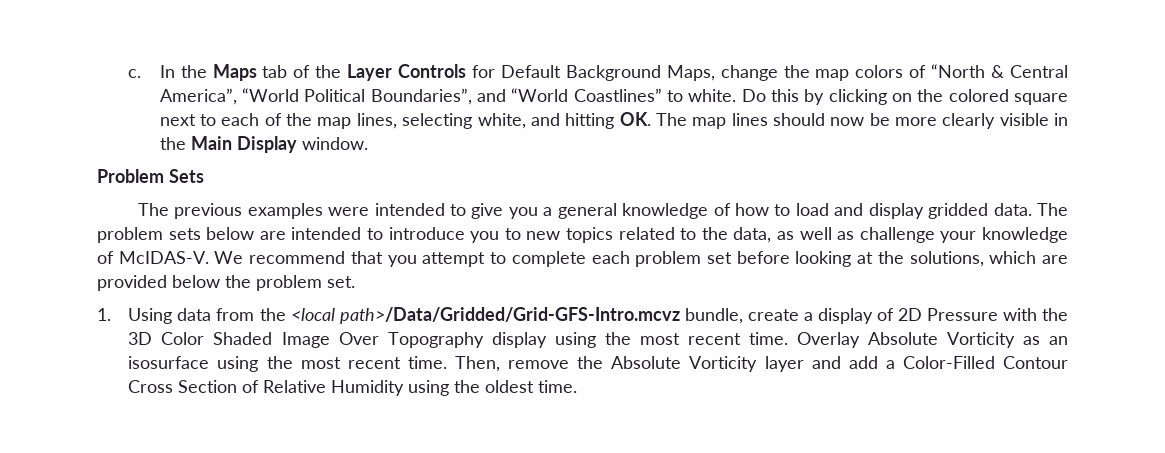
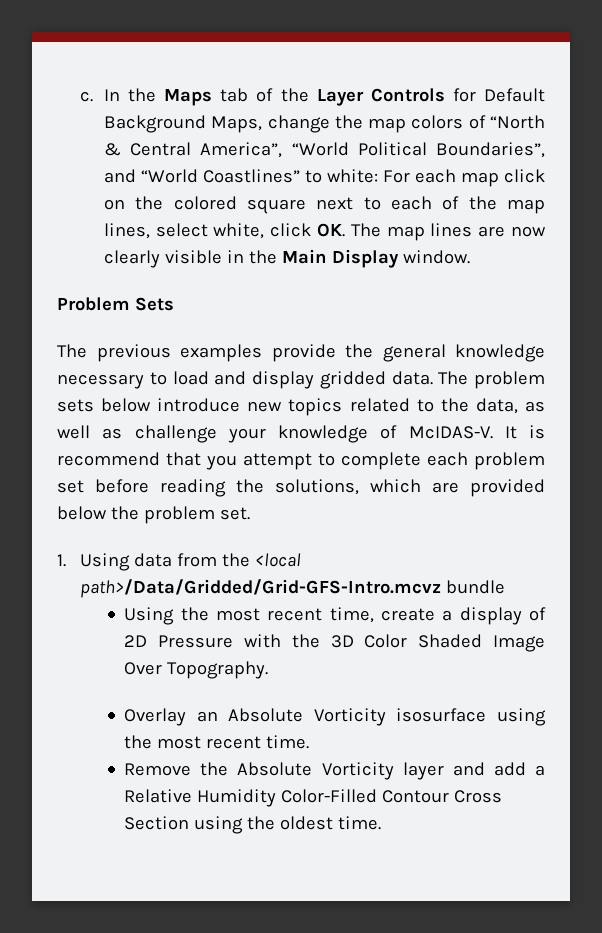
- In the Maps tab of the Layer Controls for Default Background Maps, change the map colors of “North & Central America”, “World Political Boundaries”, and “World Coastlines” to white. Do this by clicking on the colored square next to each of the map lines, selecting white, and hitting OK. The map lines should now be more clearly visible in the Main Display window.
+ In the Maps tab of the Layer Controls for Default Background Maps, change the map colors of “North & Central America”, “World Political Boundaries”, and “World Coastlines” to white: For each map click on the colored square next to each of the map lines, select white, click OK. The map lines are now clearly visible in the Main Display window.
- The previous examples were intended to give you a general knowledge of how to load and display gridded data.
+ The previous examples provide the general knowledge necessary to load and display gridded data.
- The problem sets below are intended to introduce you to new topics related to the data, as well as challenge your knowledge of McIDAS-V.
+ The problem sets below introduce new topics related to the data, as well as challenge your knowledge of McIDAS-V.
- We recommend that you attempt to complete each problem set before looking at the solutions, which are provided below the problem set.
+ It is recommend that you attempt to complete each problem set before reading the solutions, which are provided below the problem set.
- 1. Using data from the <local path>/Data/Gridded/Grid-GFS-Intro.mcvz bundle, create a display of 2D Pressure with the 3D Color Shaded Image Over Topography display using the most recent time. Overlay Absolute Vorticity as an isosurface using the most recent time. Then, remove the Absolute Vorticity layer and add a Color-Filled Contour Cross Section of Relative Humidity using the oldest time.
+ 1. Using data from the <local path>/Data/Gridded/Grid-GFS-Intro.mcvz bundle
+ Using the most recent time, create a display of 2D Pressure with the 3D Color Shaded Image Over Topography.
+ Overlay an Absolute Vorticity isosurface using the most recent time.
+ Remove the Absolute Vorticity layer and add a Relative Humidity Color-Filled Contour Cross Section using the oldest time.

